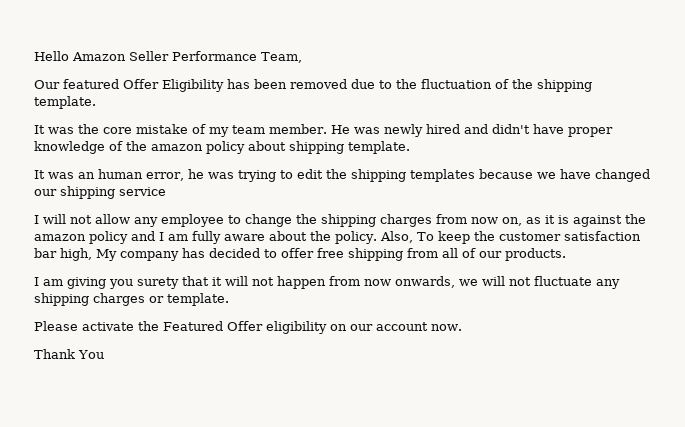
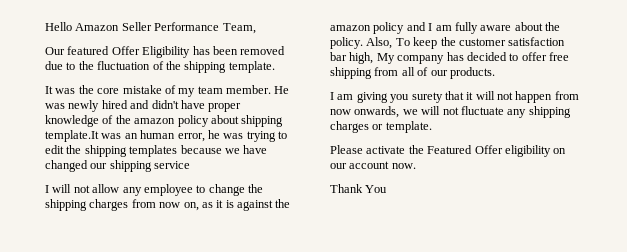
- He was newly hired and didn't have proper knowledge of the amazon policy about shipping template.
- It was an human error, he was trying to edit the shipping templates because we have changed our shipping service
+ He was newly hired and didn't have proper knowledge of the amazon policy about shipping template.It was an human error, he was trying to edit the shipping templates because we have changed our shipping service

